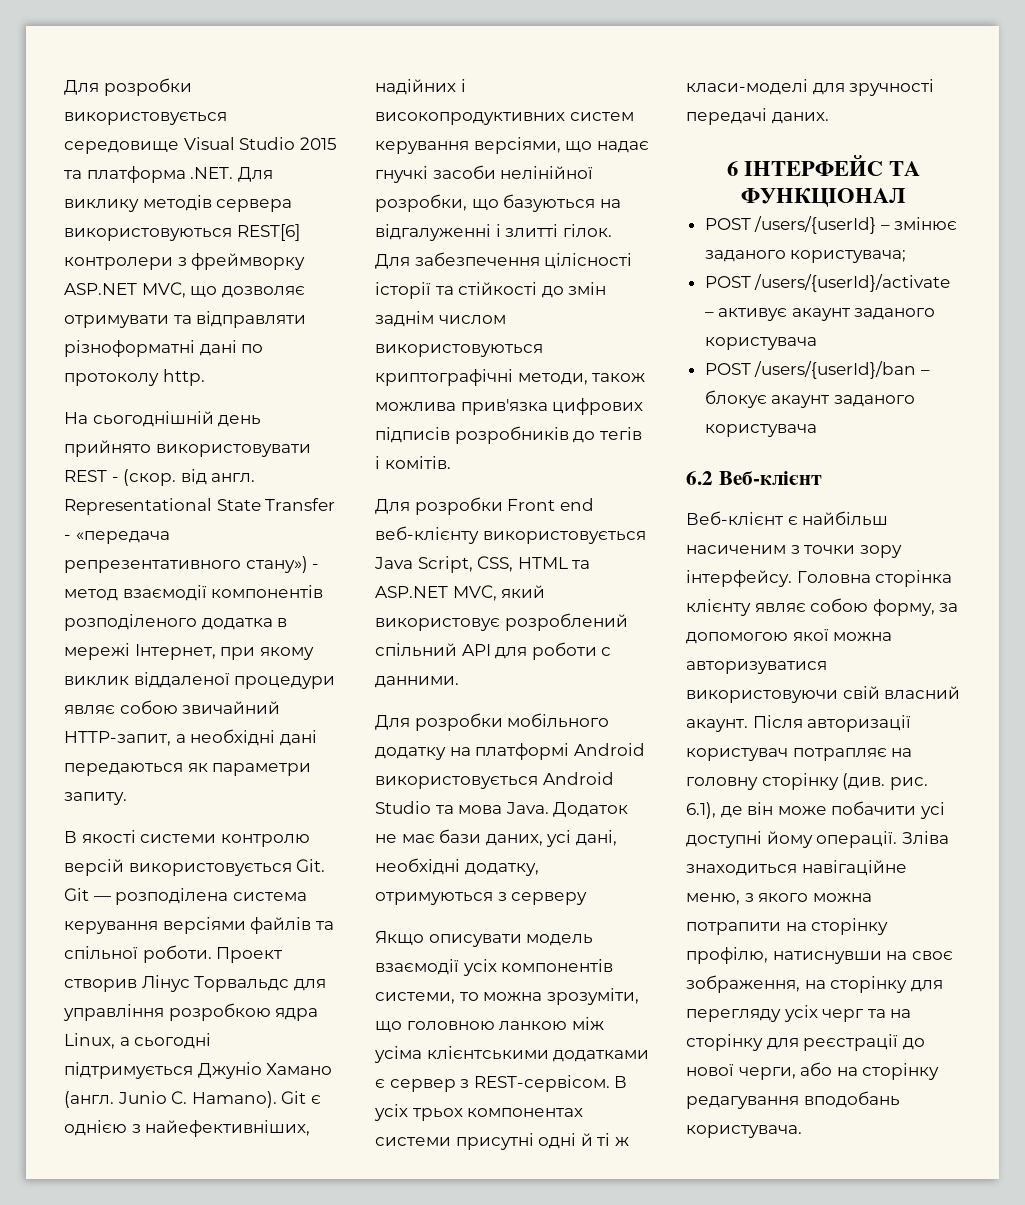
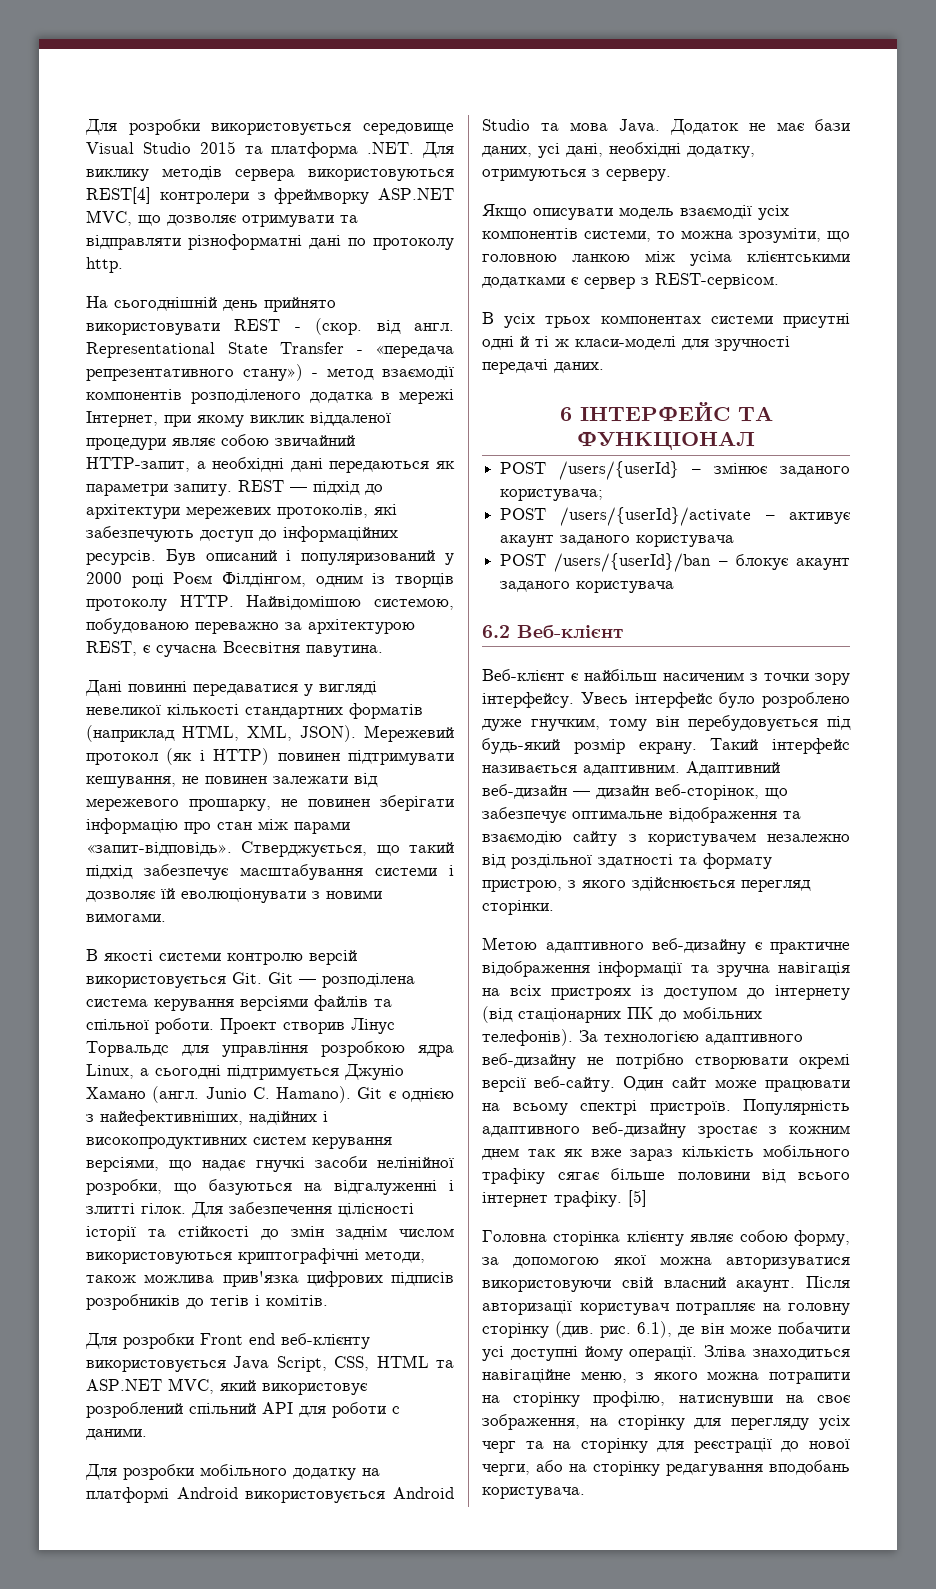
- Для розробки використовується середовище Visual Studio 2015 та платформа .NET. Для виклику методів сервера використовуються REST[6] контролери з фреймворку ASP.NET MVC, що дозволяє отримувати та відправляти різноформатні дані по протоколу http.
+ Для розробки використовується середовище Visual Studio 2015 та платформа .NET. Для виклику методів сервера використовуються REST[4] контролери з фреймворку ASP.NET MVC, що дозволяє отримувати та відправляти різноформатні дані по протоколу http.
+ REST — підхід до архітектури мережевих протоколів, які забезпечують доступ до інформаційних ресурсів. Був описаний і популяризований у 2000 році Роєм Філдінгом, одним із творців протоколу HTTP. Найвідомішою системою, побудованою переважно за архітектурою REST, є сучасна Всесвітня павутина.
+ Дані повинні передаватися у вигляді невеликої кількості стандартних форматів (наприклад HTML, XML, JSON). Мережевий протокол (як і HTTP) повинен підтримувати кешування, не повинен залежати від мережевого прошарку, не повинен зберігати інформацію про стан між парами «запит-відповідь». Стверджується, що такий підхід забезпечує масштабування системи і дозволяє їй еволюціонувати з новими вимогами.
- Для розробки Front end веб-клієнту використовується Java Script, CSS, HTML та ASP.NET MVC, який використовує розроблений спільний API для роботи с данними.
+ Для розробки Front end веб-клієнту використовується Java Script, CSS, HTML та ASP.NET MVC, який використовує розроблений спільний API для роботи с даними.
- Додаток не має бази даних, усі дані, необхідні додатку, отримуються з серверу
+ Додаток не має бази даних, усі дані, необхідні додатку, отримуються з серверу.
- Якщо описувати модель взаємодії усіх компонентів системи, то можна зрозуміти, що головною ланкою між усіма клієнтськими додатками є сервер з REST-сервісом. В усіх трьох компонентах системи присутні одні й ті ж класи-моделі для зручності передачі даних.
+ Якщо описувати модель взаємодії усіх компонентів системи, то можна зрозуміти, що головною ланкою між усіма клієнтськими додатками є сервер з REST-сервісом.
+ В усіх трьох компонентах системи присутні одні й ті ж класи-моделі для зручності передачі даних.
- Веб-клієнт є найбільш насиченим з точки зору інтерфейсу. Головна сторінка клієнту являє собою форму, за допомогою якої можна авторизуватися використовуючи свій власний акаунт.
+ Веб-клієнт є найбільш насиченим з точки зору інтерфейсу. Увесь інтерфейс було розроблено дуже гнучким, тому він перебудовується під будь-який розмір екрану. Такий інтерфейс називається адаптивним. Адаптивний веб-дизайн — дизайн веб-сторінок, що забезпечує оптимальне відображення та взаємодію сайту з користувачем незалежно від роздільної здатності та формату пристрою, з якого здійснюється перегляд сторінки.
+ Метою адаптивного веб-дизайну є практичне відображення інформації та зручна навігація на всіх пристроях із доступом до інтернету (від стаціонарних ПК до мобільних телефонів). За технологією адаптивного веб-дизайну не потрібно створювати окремі версії веб-сайту. Один сайт може працювати на всьому спектрі пристроїв. Популярність адаптивного веб-дизайну зростає з кожним днем так як вже зараз кількість мобільного трафіку сягає більше половини від всього інтернет трафіку. [5]
+ Головна сторінка клієнту являє собою форму, за допомогою якої можна авторизуватися використовуючи свій власний акаунт.

